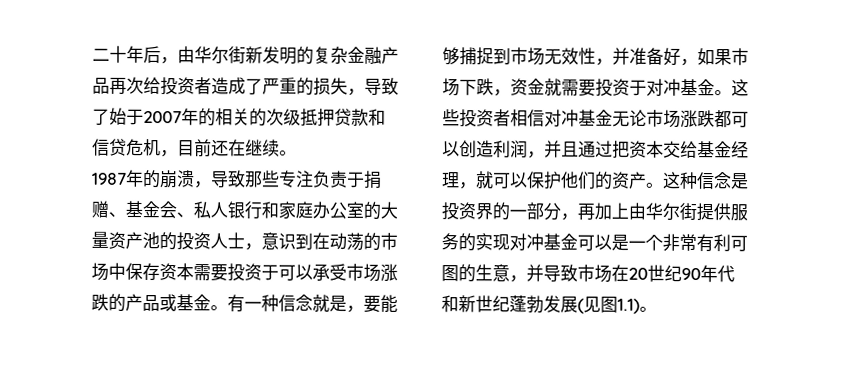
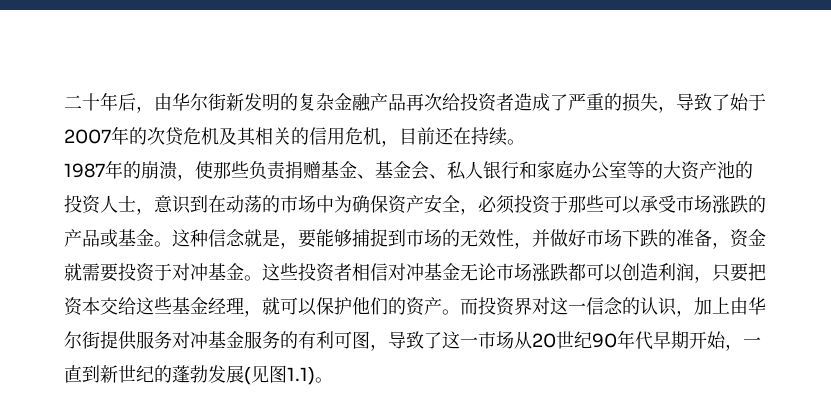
- 二十年后，由华尔街新发明的复杂金融产品再次给投资者造成了严重的损失，导致了始于2007年的相关的次级抵押贷款和信贷危机，目前还在继续。
+ 二十年后，由华尔街新发明的复杂金融产品再次给投资者造成了严重的损失，导致了始于2007年的次贷危机及其相关的信用危机，目前还在持续。
- 1987年的崩溃，导致那些专注负责于捐赠、基金会、私人银行和家庭办公室的大量资产池的投资人士，意识到在动荡的市场中保存资本需要投资于可以承受市场涨跌的产品或基金。
+ 1987年的崩溃，使那些负责捐赠基金、基金会、私人银行和家庭办公室等的大资产池的投资人士，意识到在动荡的市场中为确保资产安全，必须投资于那些可以承受市场涨跌的产品或基金。
- 有一种信念就是，要能够捕捉到市场无效性，并准备好，如果市场下跌，资金就需要投资于对冲基金。
+ 这种信念就是，要能够捕捉到市场的无效性，并做好市场下跌的准备，资金就需要投资于对冲基金。
- 这些投资者相信对冲基金无论市场涨跌都可以创造利润，并且通过把资本交给基金经理，就可以保护他们的资产。
+ 这些投资者相信对冲基金无论市场涨跌都可以创造利润，只要把资本交给这些基金经理，就可以保护他们的资产。
- 这种信念是投资界的一部分，再加上由华尔街提供服务的实现对冲基金可以是一个非常有利可图的生意，并导致市场在20世纪90年代和新世纪蓬勃发展(见图1.1)。
+ 而投资界对这一信念的认识，加上由华尔街提供服务对冲基金服务的有利可图，导致了这一市场从20世纪90年代早期开始，一直到新世纪的蓬勃发展(见图1.1)。

